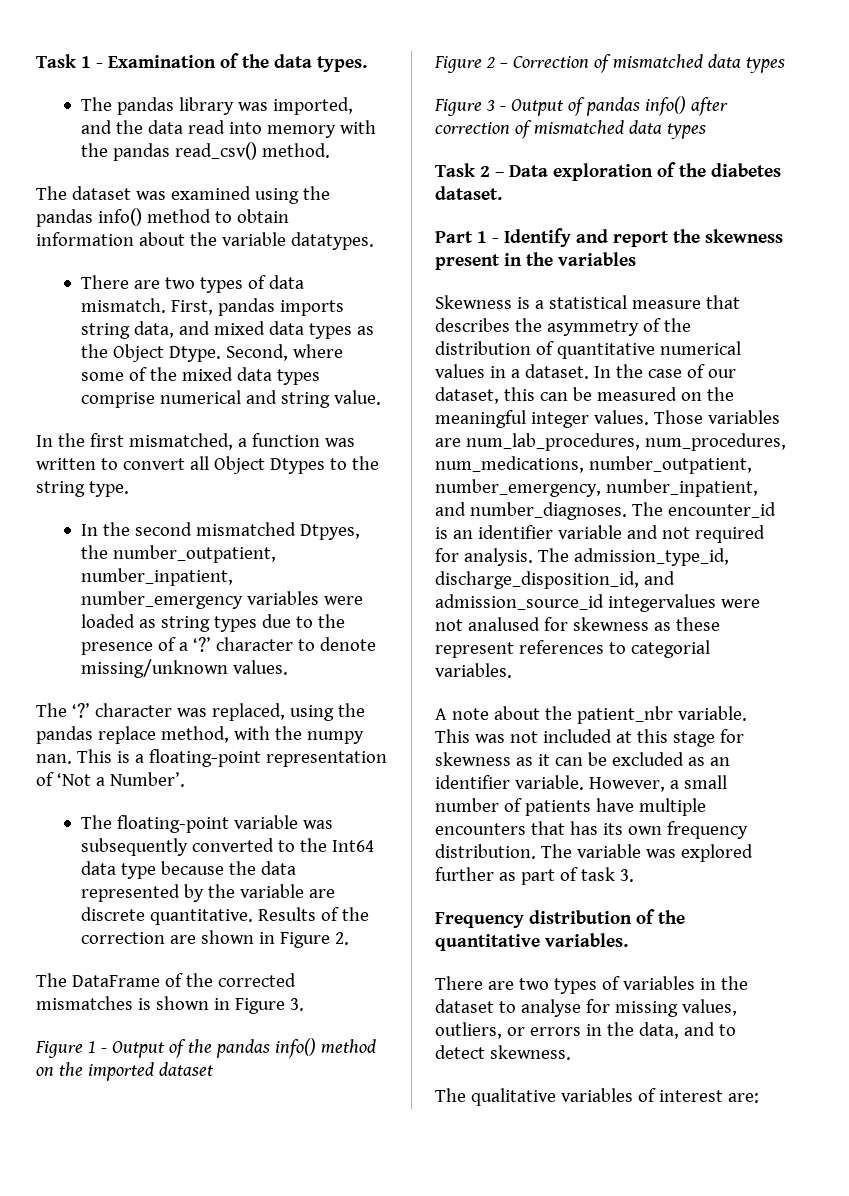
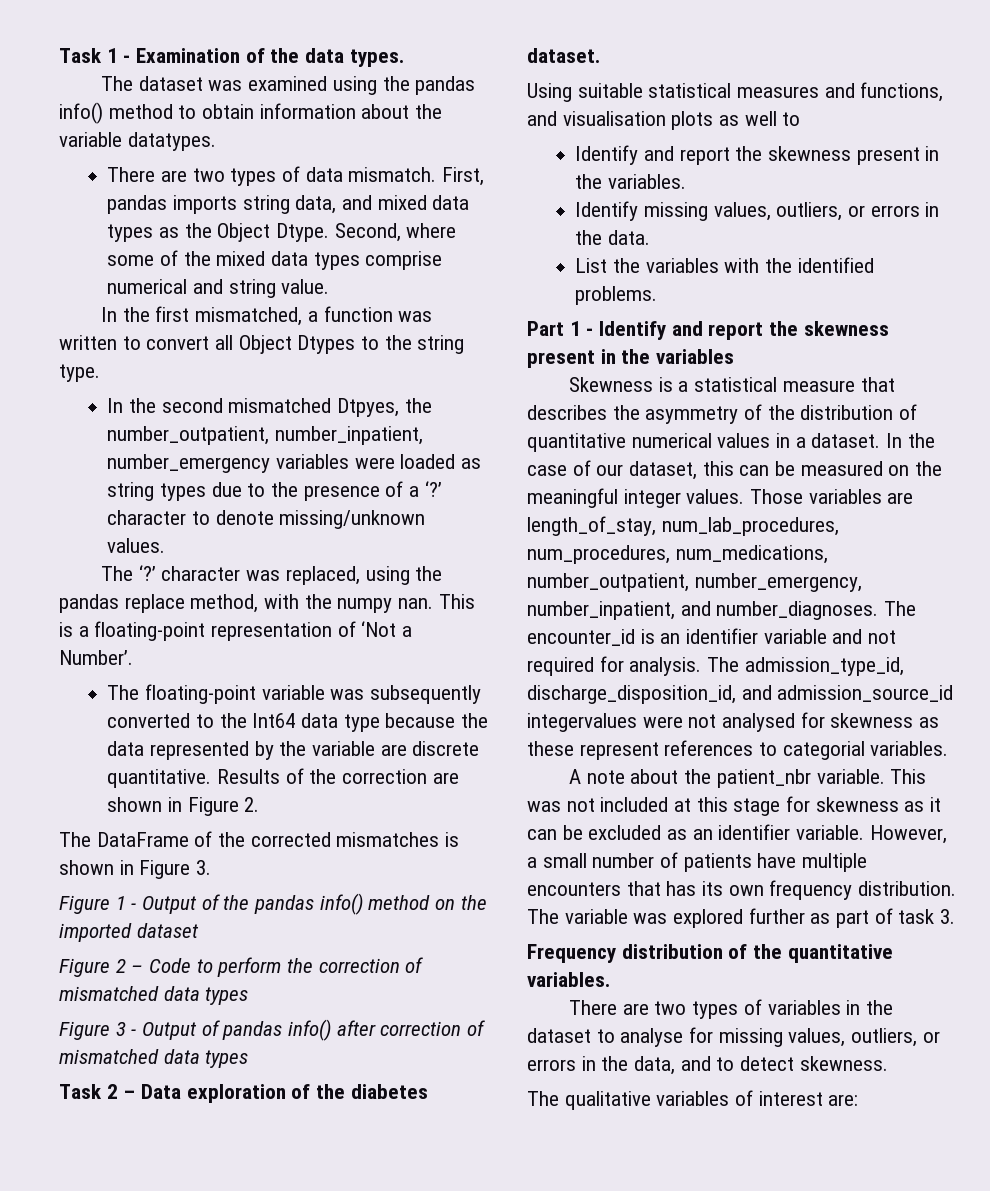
- The pandas library was imported, and the data read into memory with the pandas read_csv() method.
- Figure 2 – Correction of mismatched data types
+ Figure 2 – Code to perform the correction of mismatched data types
+ Using suitable statistical measures and functions, and visualisation plots as well to
+ Identify and report the skewness present in the variables.
+ Identify missing values, outliers, or errors in the data.
+ List the variables with the identified problems.
- Those variables are num_lab_procedures, num_procedures, num_medications, number_outpatient, number_emergency, number_inpatient, and number_diagnoses.
+ Those variables are length_of_stay, num_lab_procedures, num_procedures, num_medications, number_outpatient, number_emergency, number_inpatient, and number_diagnoses.
- The admission_type_id, discharge_disposition_id, and admission_source_id integervalues were not analused for skewness as these represent references to categorial variables.
+ The admission_type_id, discharge_disposition_id, and admission_source_id integervalues were not analysed for skewness as these represent references to categorial variables.

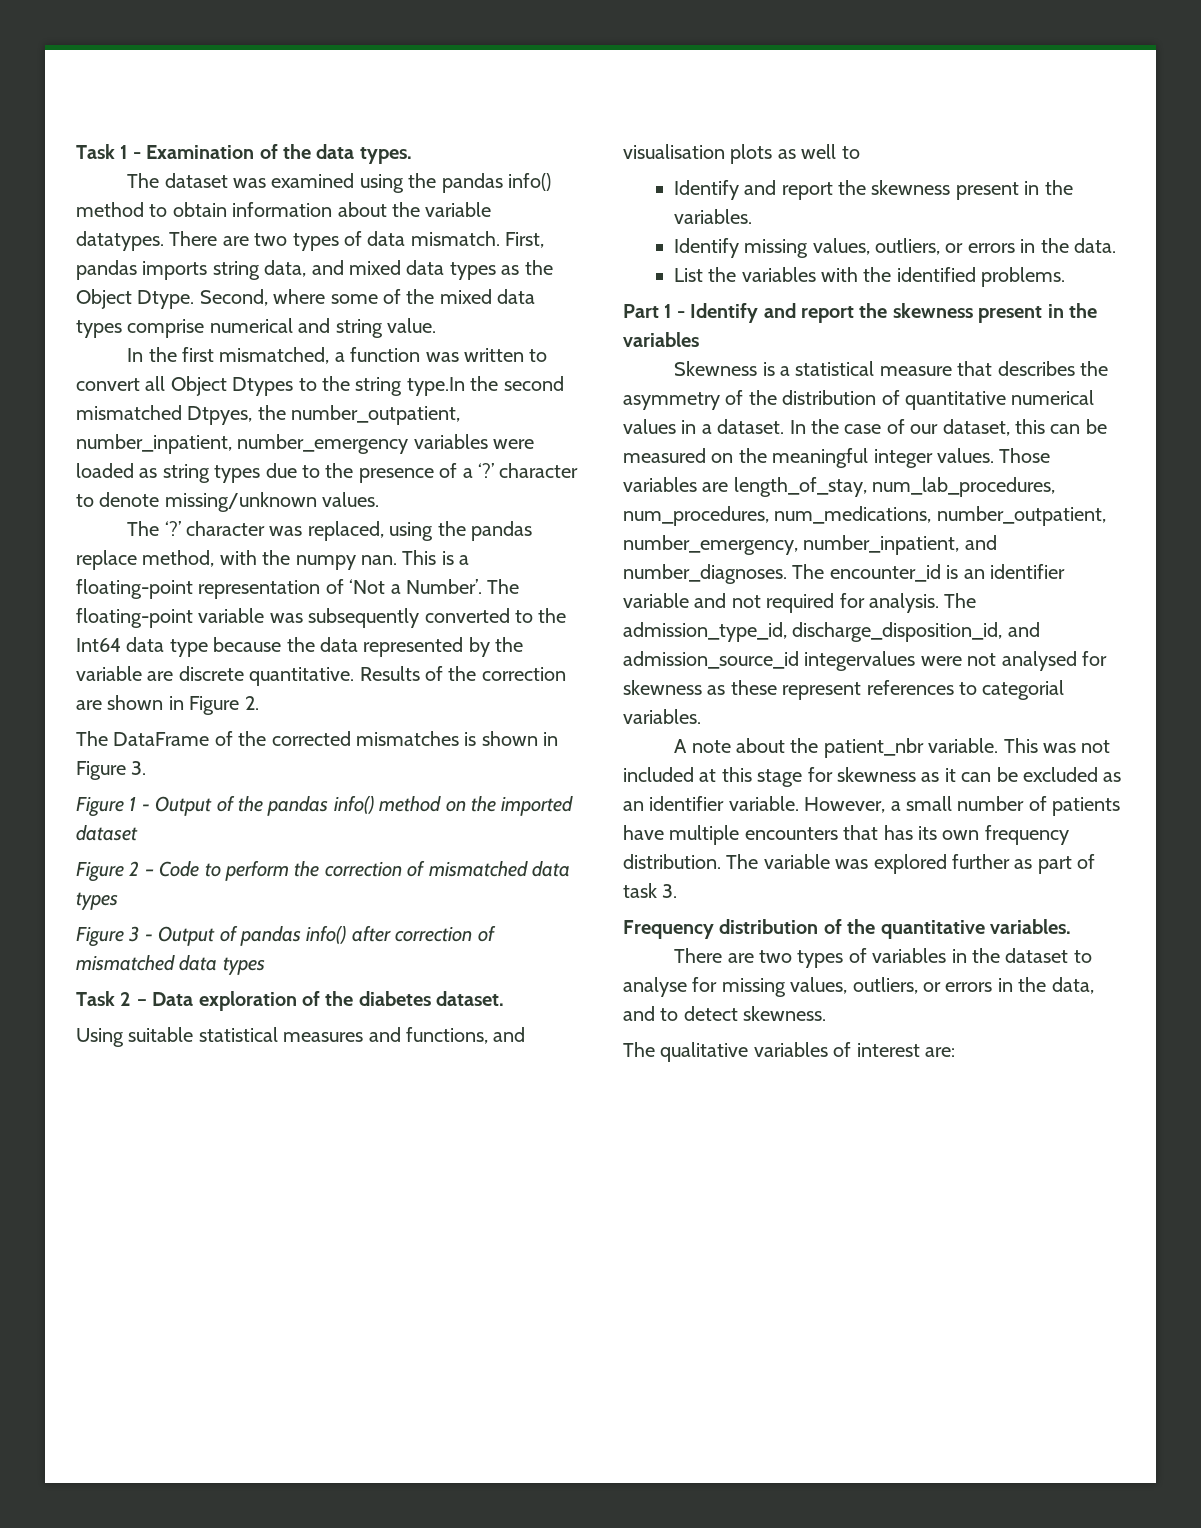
- The dataset was examined using the pandas info() method to obtain information about the variable datatypes.
- There are two types of data mismatch.
+ The dataset was examined using the pandas info() method to obtain information about the variable datatypes. There are two types of data mismatch.
- In the first mismatched, a function was written to convert all Object Dtypes to the string type.
- In the second mismatched Dtpyes, the number_outpatient, number_inpatient, number_emergency variables were loaded as string types due to the presence of a ‘?’ character to denote missing/unknown values.
+ In the first mismatched, a function was written to convert all Object Dtypes to the string type.In the second mismatched Dtpyes, the number_outpatient, number_inpatient, number_emergency variables were loaded as string types due to the presence of a ‘?’ character to denote missing/unknown values.
- This is a floating-point representation of ‘Not a Number’.
- The floating-point variable was subsequently converted to the Int64 data type because the data represented by the variable are discrete quantitative.
+ This is a floating-point representation of ‘Not a Number’. The floating-point variable was subsequently converted to the Int64 data type because the data represented by the variable are discrete quantitative.

